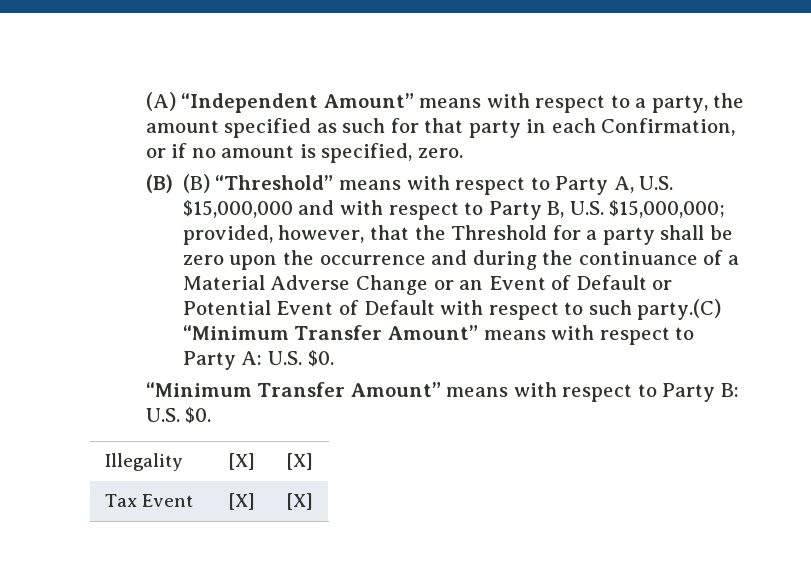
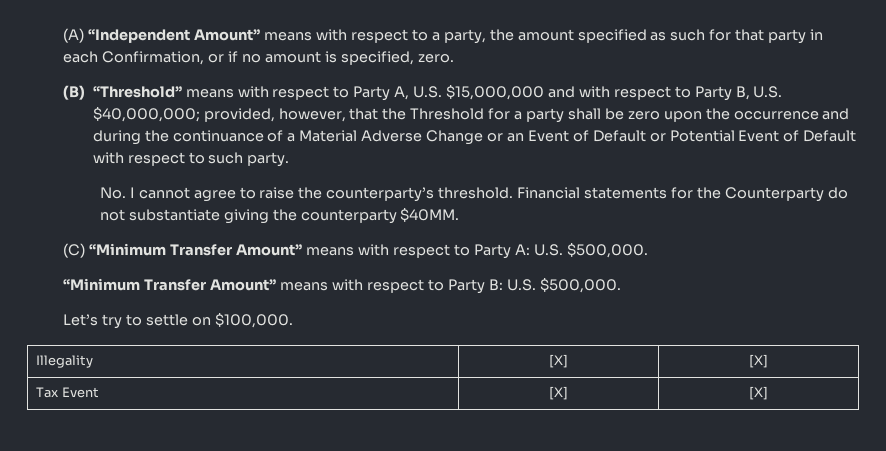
- (B) (B) “Threshold” means with respect to Party A, U.S. $15,000,000 and with respect to Party B, U.S. $15,000,000;
+ (B) “Threshold” means with respect to Party A, U.S. $15,000,000 and with respect to Party B, U.S. $40,000,000;
- provided, however, that the Threshold for a party shall be zero upon the occurrence and during the continuance of a Material Adverse Change or an Event of Default or Potential Event of Default with respect to such party.(C) “Minimum Transfer Amount” means with respect to Party A: U.S. $0.
+ provided, however, that the Threshold for a party shall be zero upon the occurrence and during the continuance of a Material Adverse Change or an Event of Default or Potential Event of Default with respect to such party.
+ No. I cannot agree to raise the counterparty’s threshold. Financial statements for the Counterparty do not substantiate giving the counterparty $40MM.
+ (C) “Minimum Transfer Amount” means with respect to Party A: U.S. $500,000.
- “Minimum Transfer Amount” means with respect to Party B: U.S. $0.
+ “Minimum Transfer Amount” means with respect to Party B: U.S. $500,000.
+ Let’s try to settle on $100,000.

